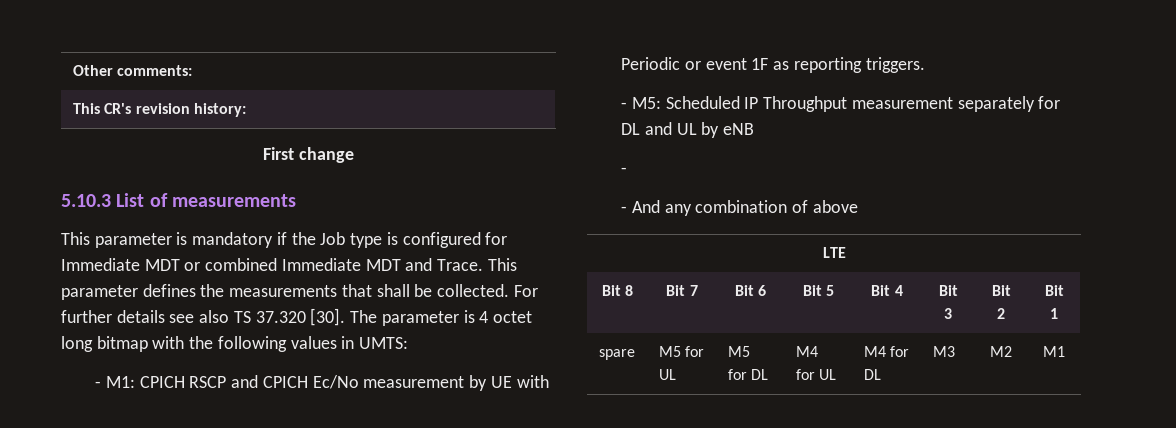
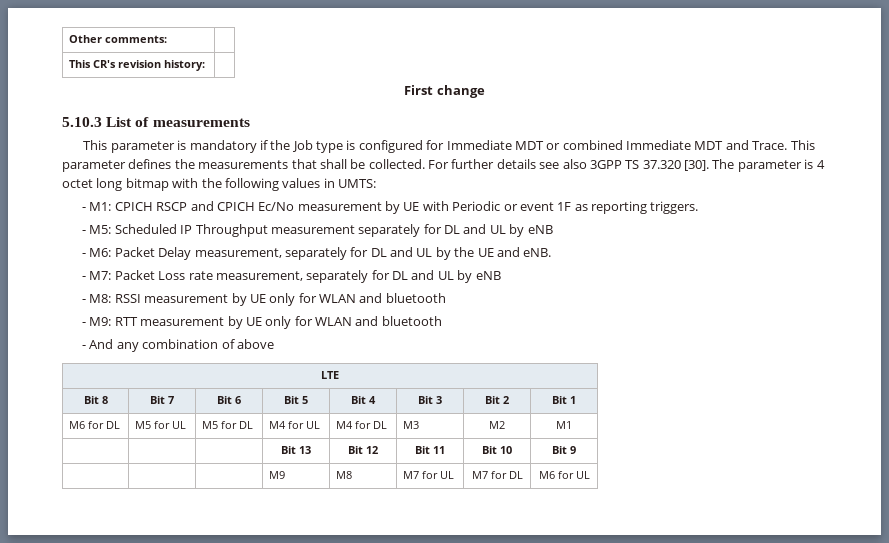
- For further details see also TS 37.320 [30].
+ For further details see also 3GPP TS 37.320 [30].
  - M5: Scheduled IP Throughput measurement separately for DL and UL by eNB
- -
+ - M6: Packet Delay measurement, separately for DL and UL by the UE and eNB.
+ - M7: Packet Loss rate measurement, separately for DL and UL by eNB
+ - M8: RSSI measurement by UE only for WLAN and bluetooth
+ - M9: RTT measurement by UE only for WLAN and bluetooth
- spare | M5 for UL | M5 for DL | M4 for UL | M4 for DL | M3 | M2 | M1
+ M6 for DL | M5 for UL | M5 for DL | M4 for UL | M4 for DL | M3 | M2 | M1
+ | | | Bit 13 | Bit 12 | Bit 11 | Bit 10 | Bit 9
+ | | | M9 | M8 | M7 for UL | M7 for DL | M6 for UL

